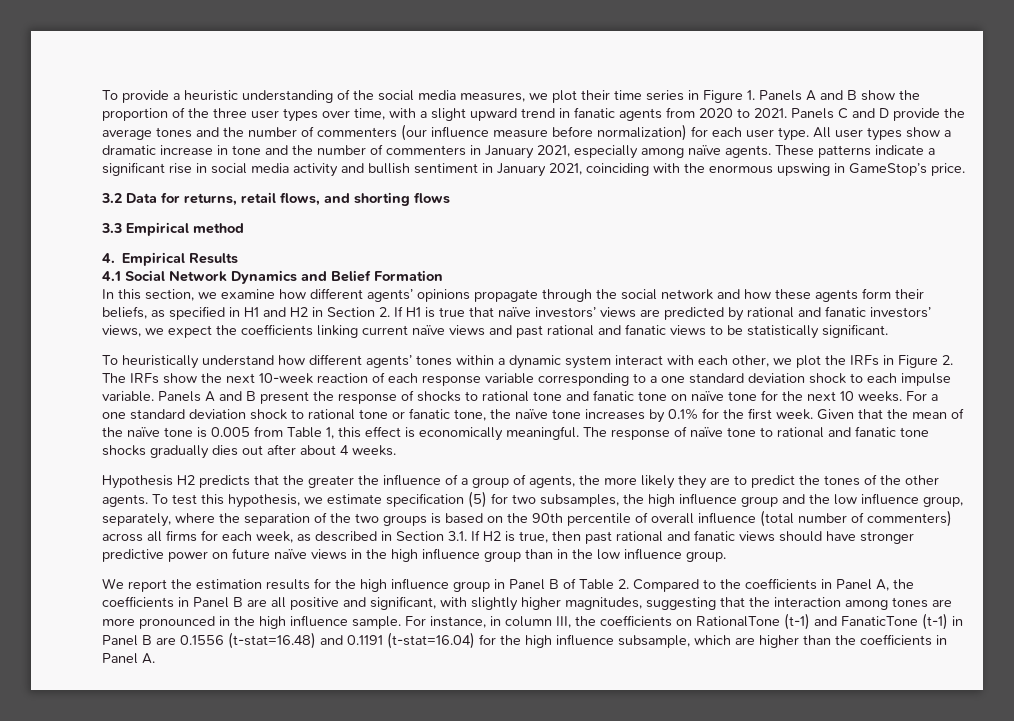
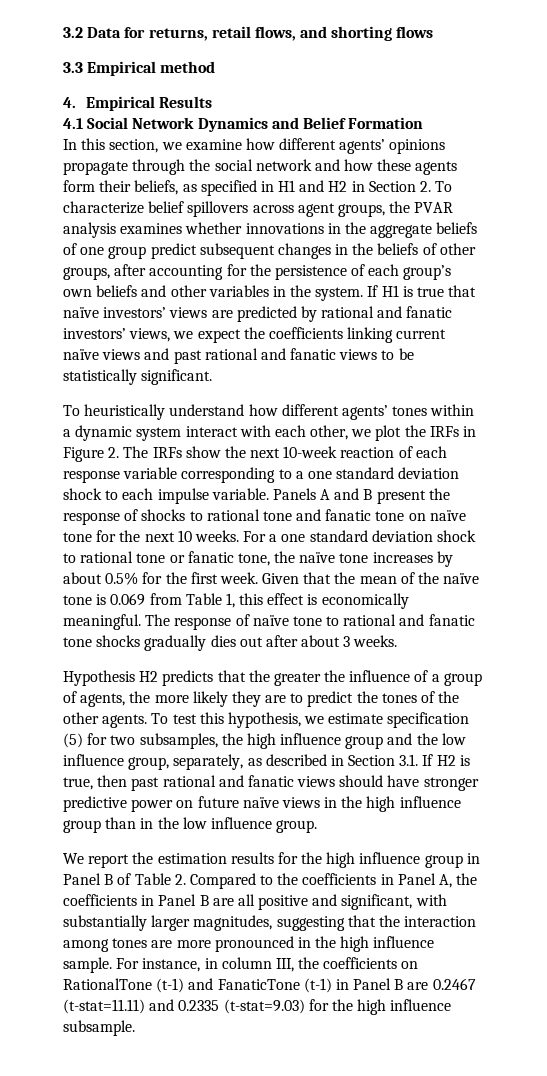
- To provide a heuristic understanding of the social media measures, we plot their time series in Figure 1. Panels A and B show the proportion of the three user types over time, with a slight upward trend in fanatic agents from 2020 to 2021. Panels C and D provide the average tones and the number of commenters (our influence measure before normalization) for each user type. All user types show a dramatic increase in tone and the number of commenters in January 2021, especially among naïve agents. These patterns indicate a significant rise in social media activity and bullish sentiment in January 2021, coinciding with the enormous upswing in GameStop’s price.
- In this section, we examine how different agents’ opinions propagate through the social network and how these agents form their beliefs, as specified in H1 and H2 in Section 2. If H1 is true that naïve investors’ views are predicted by rational and fanatic investors’ views, we expect the coefficients linking current naïve views and past rational and fanatic views to be statistically significant.
+ In this section, we examine how different agents’ opinions propagate through the social network and how these agents form their beliefs, as specified in H1 and H2 in Section 2. To characterize belief spillovers across agent groups, the PVAR analysis examines whether innovations in the aggregate beliefs of one group predict subsequent changes in the beliefs of other groups, after accounting for the persistence of each group’s own beliefs and other variables in the system. If H1 is true that naïve investors’ views are predicted by rational and fanatic investors’ views, we expect the coefficients linking current naïve views and past rational and fanatic views to be statistically significant.
- For a one standard deviation shock to rational tone or fanatic tone, the naïve tone increases by 0.1% for the first week.
+ For a one standard deviation shock to rational tone or fanatic tone, the naïve tone increases by about 0.5% for the first week.
- Given that the mean of the naïve tone is 0.005 from Table 1, this effect is economically meaningful.
+ Given that the mean of the naïve tone is 0.069 from Table 1, this effect is economically meaningful.
- The response of naïve tone to rational and fanatic tone shocks gradually dies out after about 4 weeks.
+ The response of naïve tone to rational and fanatic tone shocks gradually dies out after about 3 weeks.
- To test this hypothesis, we estimate specification (5) for two subsamples, the high influence group and the low influence group, separately, where the separation of the two groups is based on the 90th percentile of overall influence (total number of commenters) across all firms for each week, as described in Section 3.1. If H2 is true, then past rational and fanatic views should have stronger predictive power on future naïve views in the high influence group than in the low influence group.
+ To test this hypothesis, we estimate specification (5) for two subsamples, the high influence group and the low influence group, separately, as described in Section 3.1. If H2 is true, then past rational and fanatic views should have stronger predictive power on future naïve views in the high influence group than in the low influence group.
- We report the estimation results for the high influence group in Panel B of Table 2. Compared to the coefficients in Panel A, the coefficients in Panel B are all positive and significant, with slightly higher magnitudes, suggesting that the interaction among tones are more pronounced in the high influence sample.
+ We report the estimation results for the high influence group in Panel B of Table 2. Compared to the coefficients in Panel A, the coefficients in Panel B are all positive and significant, with substantially larger magnitudes, suggesting that the interaction among tones are more pronounced in the high influence sample.
- For instance, in column III, the coefficients on RationalTone (t-1) and FanaticTone (t-1) in Panel B are 0.1556 (t-stat=16.48) and 0.1191 (t-stat=16.04) for the high influence subsample, which are higher than the coefficients in Panel A.
+ For instance, in column III, the coefficients on RationalTone (t-1) and FanaticTone (t-1) in Panel B are 0.2467 (t-stat=11.11) and 0.2335 (t-stat=9.03) for the high influence subsample.

